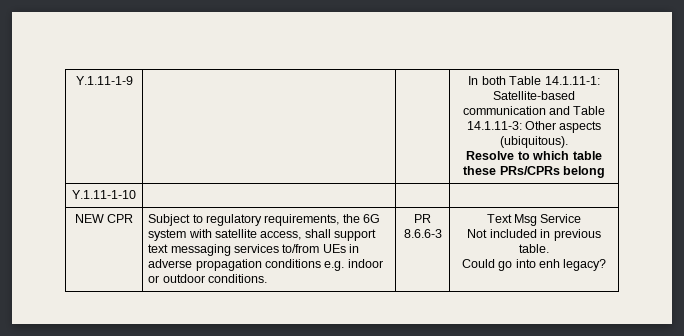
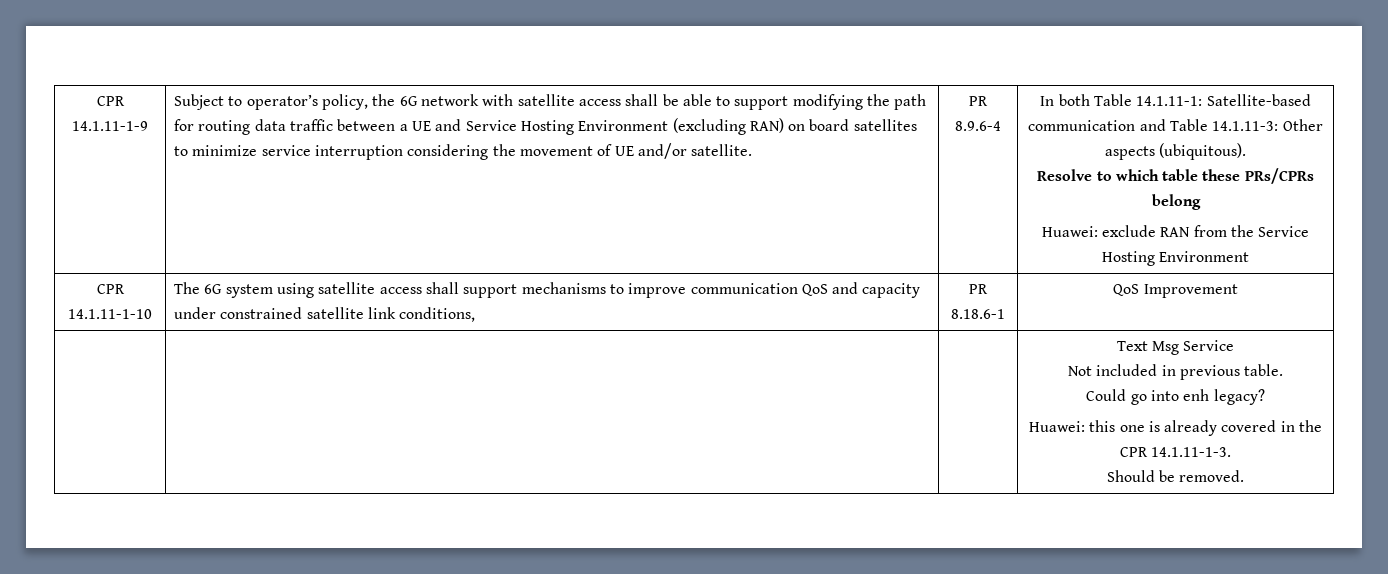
- Y.1.11-1-9
+ CPR 14.1.11-1-9 | Subject to operator’s policy, the 6G network with satellite access shall be able to support modifying the path for routing data traffic between a UE and Service Hosting Environment (excluding RAN) on board satellites to minimize service interruption considering the movement of UE and/or satellite. | PR 8.9.6-4
- Y.1.11-1-10 | | |
- NEW CPR | Subject to regulatory requirements, the 6G system with satellite access, shall support text messaging services to/from UEs in adverse propagation conditions e.g. indoor or outdoor conditions. | PR 8.6.6-3 | Text Msg Service
+ Huawei: exclude RAN from the Service Hosting Environment
+ CPR 14.1.11-1-10 | The 6G system using satellite access shall support mechanisms to improve communication QoS and capacity under constrained satellite link conditions, | PR 8.18.6-1 | QoS Improvement
+ | | | Text Msg Service
  Not included in previous table.
  Could go into enh legacy?
+ Huawei: this one is already covered in the CPR 14.1.11-1-3.
+ Should be removed.

